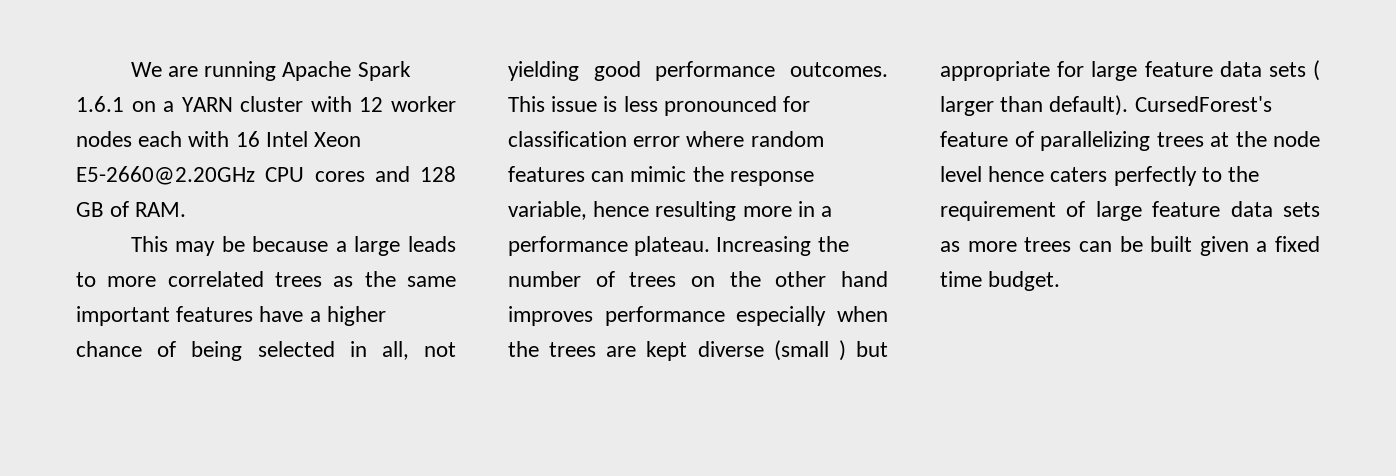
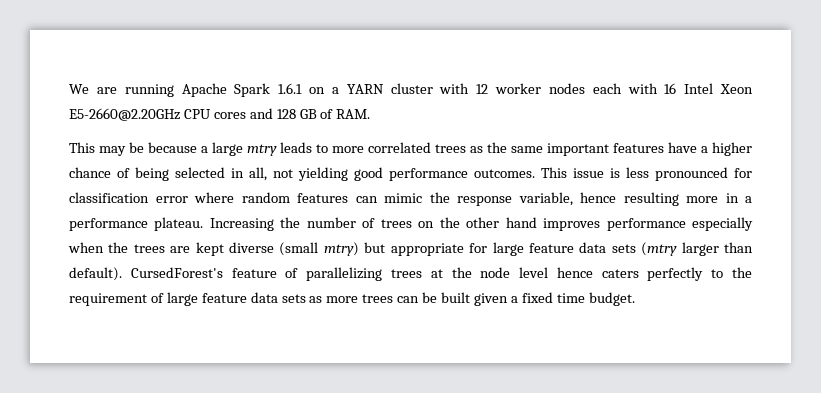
- This may be because a large leads to more correlated trees as the same important features have a higher chance of being selected in all, not yielding good performance outcomes.
+ This may be because a large mtry leads to more correlated trees as the same important features have a higher chance of being selected in all, not yielding good performance outcomes.
- Increasing the number of trees on the other hand improves performance especially when the trees are kept diverse (small ) but appropriate for large feature data sets ( larger than default).
+ Increasing the number of trees on the other hand improves performance especially when the trees are kept diverse (small mtry) but appropriate for large feature data sets (mtry larger than default).

